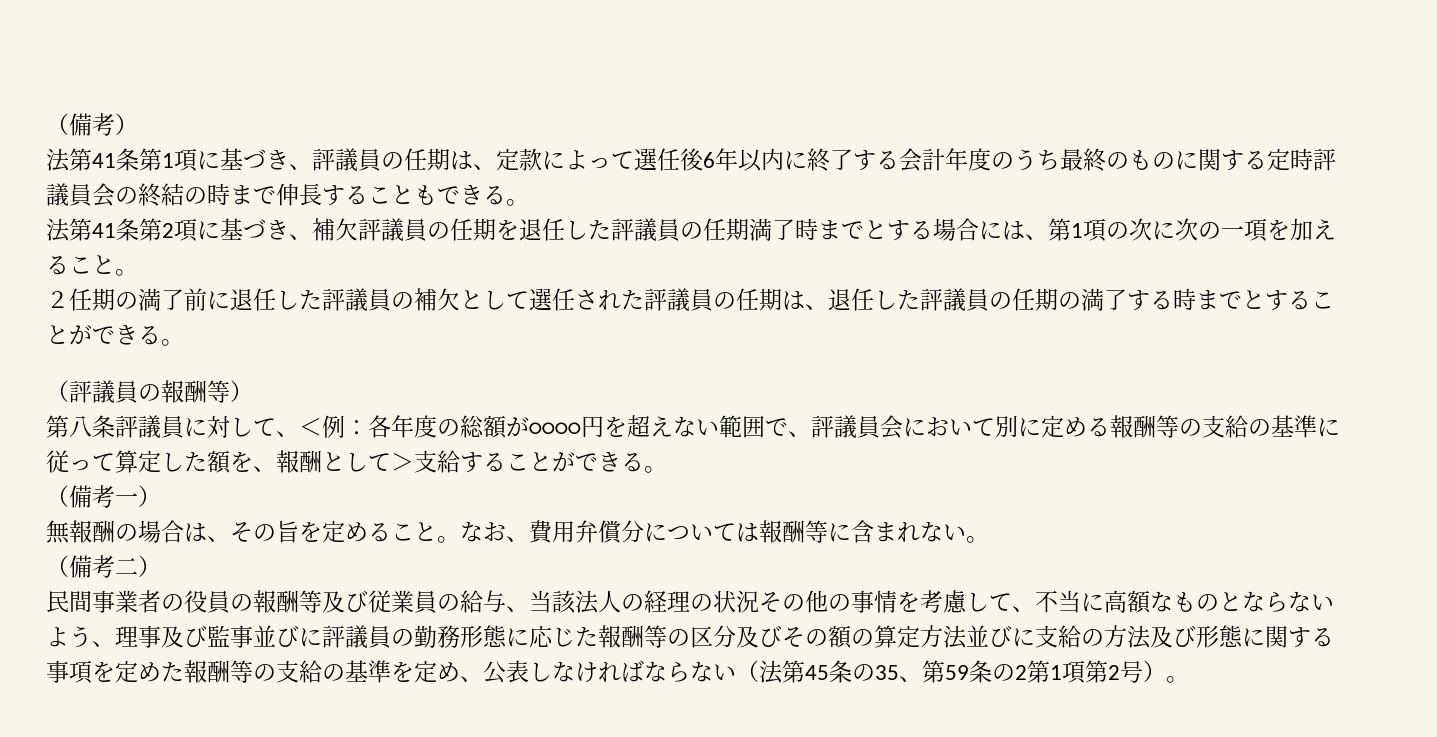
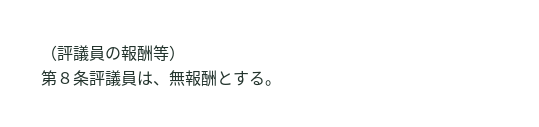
- （備考）
- 法第41条第1項に基づき、評議員の任期は、定款によって選任後6年以内に終了する会計年度のうち最終のものに関する定時評議員会の終結の時まで伸長することもできる。
- 法第41条第2項に基づき、補欠評議員の任期を退任した評議員の任期満了時までとする場合には、第1項の次に次の一項を加えること。
- ２任期の満了前に退任した評議員の補欠として選任された評議員の任期は、退任した評議員の任期の満了する時までとすることができる。
- 第八条評議員に対して、＜例：各年度の総額が○○○○円を超えない範囲で、評議員会において別に定める報酬等の支給の基準に従って算定した額を、報酬として＞支給することができる。
- （備考一）
- 無報酬の場合は、その旨を定めること。なお、費用弁償分については報酬等に含まれない。
- （備考二）
- 民間事業者の役員の報酬等及び従業員の給与、当該法人の経理の状況その他の事情を考慮して、不当に高額なものとならないよう、理事及び監事並びに評議員の勤務形態に応じた報酬等の区分及びその額の算定方法並びに支給の方法及び形態に関する事項を定めた報酬等の支給の基準を定め、公表しなければならない（法第45条の35、第59条の2第1項第2号）。
+ 第８条評議員は、無報酬とする。

